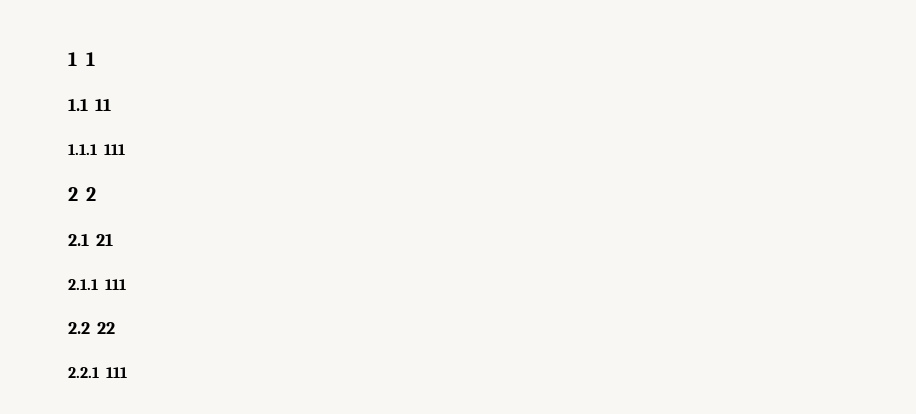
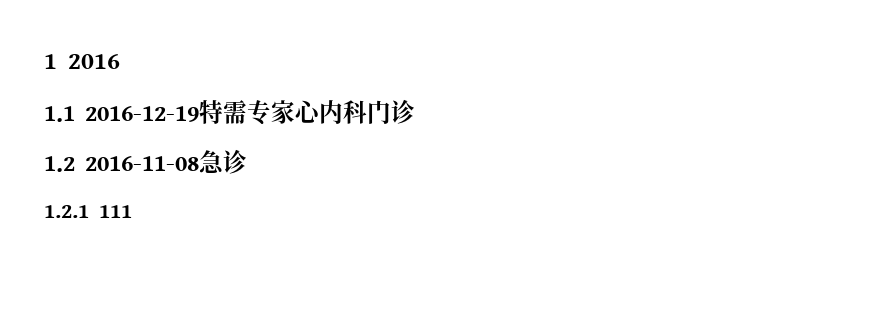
- 1 1
+ 1 2016
- 1.1 11
- 1.1.1 111
- 2 2
- 2.1 21
- 2.1.1 111
- 2.2 22
- 2.2.1 111
+ 1.1 2016-12-19特需专家心内科门诊
+ 1.2 2016-11-08急诊
+ 1.2.1 111

